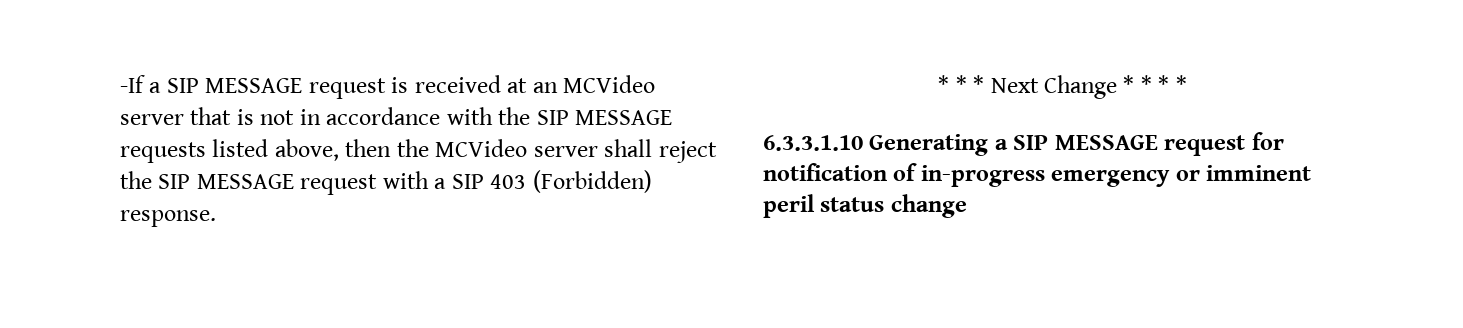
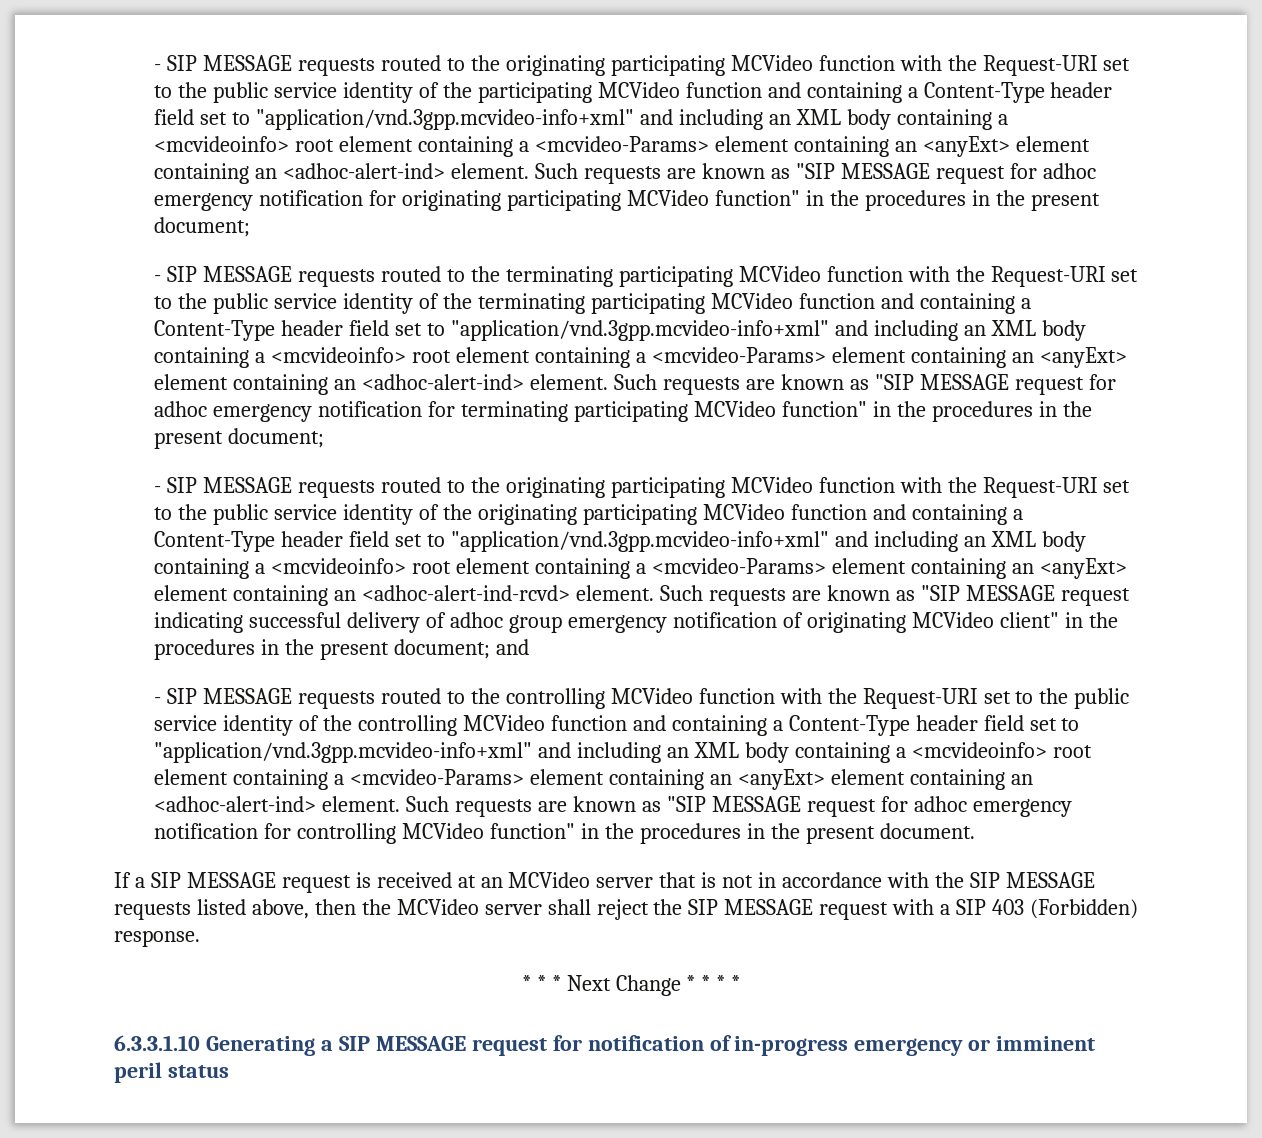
- -If a SIP MESSAGE request is received at an MCVideo server that is not in accordance with the SIP MESSAGE requests listed above, then the MCVideo server shall reject the SIP MESSAGE request with a SIP 403 (Forbidden) response.
+ - SIP MESSAGE requests routed to the originating participating MCVideo function with the Request-URI set to the public service identity of the participating MCVideo function and containing a Content-Type header field set to "application/vnd.3gpp.mcvideo-info+xml" and including an XML body containing a <mcvideoinfo> root element containing a <mcvideo-Params> element containing an <anyExt> element containing an <adhoc-alert-ind> element. Such requests are known as "SIP MESSAGE request for adhoc emergency notification for originating participating MCVideo function" in the procedures in the present document;
+ - SIP MESSAGE requests routed to the terminating participating MCVideo function with the Request-URI set to the public service identity of the terminating participating MCVideo function and containing a Content-Type header field set to "application/vnd.3gpp.mcvideo-info+xml" and including an XML body containing a <mcvideoinfo> root element containing a <mcvideo-Params> element containing an <anyExt> element containing an <adhoc-alert-ind> element. Such requests are known as "SIP MESSAGE request for adhoc emergency notification for terminating participating MCVideo function" in the procedures in the present document;
+ - SIP MESSAGE requests routed to the originating participating MCVideo function with the Request-URI set to the public service identity of the originating participating MCVideo function and containing a Content-Type header field set to "application/vnd.3gpp.mcvideo-info+xml" and including an XML body containing a <mcvideoinfo> root element containing a <mcvideo-Params> element containing an <anyExt> element containing an <adhoc-alert-ind-rcvd> element. Such requests are known as "SIP MESSAGE request indicating successful delivery of adhoc group emergency notification of originating MCVideo client" in the procedures in the present document; and
+ - SIP MESSAGE requests routed to the controlling MCVideo function with the Request-URI set to the public service identity of the controlling MCVideo function and containing a Content-Type header field set to "application/vnd.3gpp.mcvideo-info+xml" and including an XML body containing a <mcvideoinfo> root element containing a <mcvideo-Params> element containing an <anyExt> element containing an <adhoc-alert-ind> element. Such requests are known as "SIP MESSAGE request for adhoc emergency notification for controlling MCVideo function" in the procedures in the present document.
+ If a SIP MESSAGE request is received at an MCVideo server that is not in accordance with the SIP MESSAGE requests listed above, then the MCVideo server shall reject the SIP MESSAGE request with a SIP 403 (Forbidden) response.
- 6.3.3.1.10 Generating a SIP MESSAGE request for notification of in-progress emergency or imminent peril status change
+ 6.3.3.1.10 Generating a SIP MESSAGE request for notification of in-progress emergency or imminent peril status

